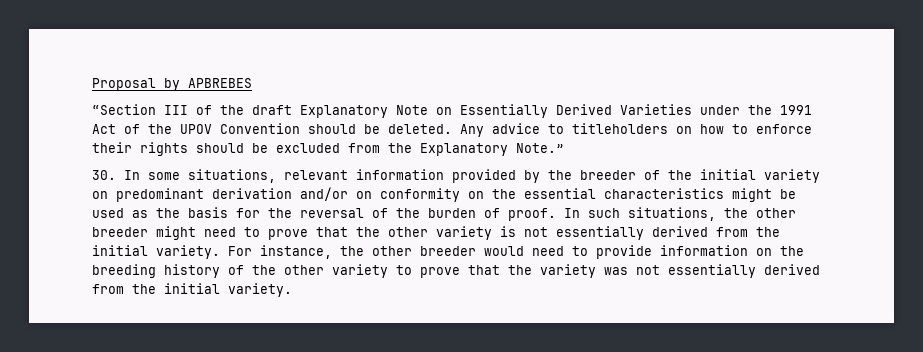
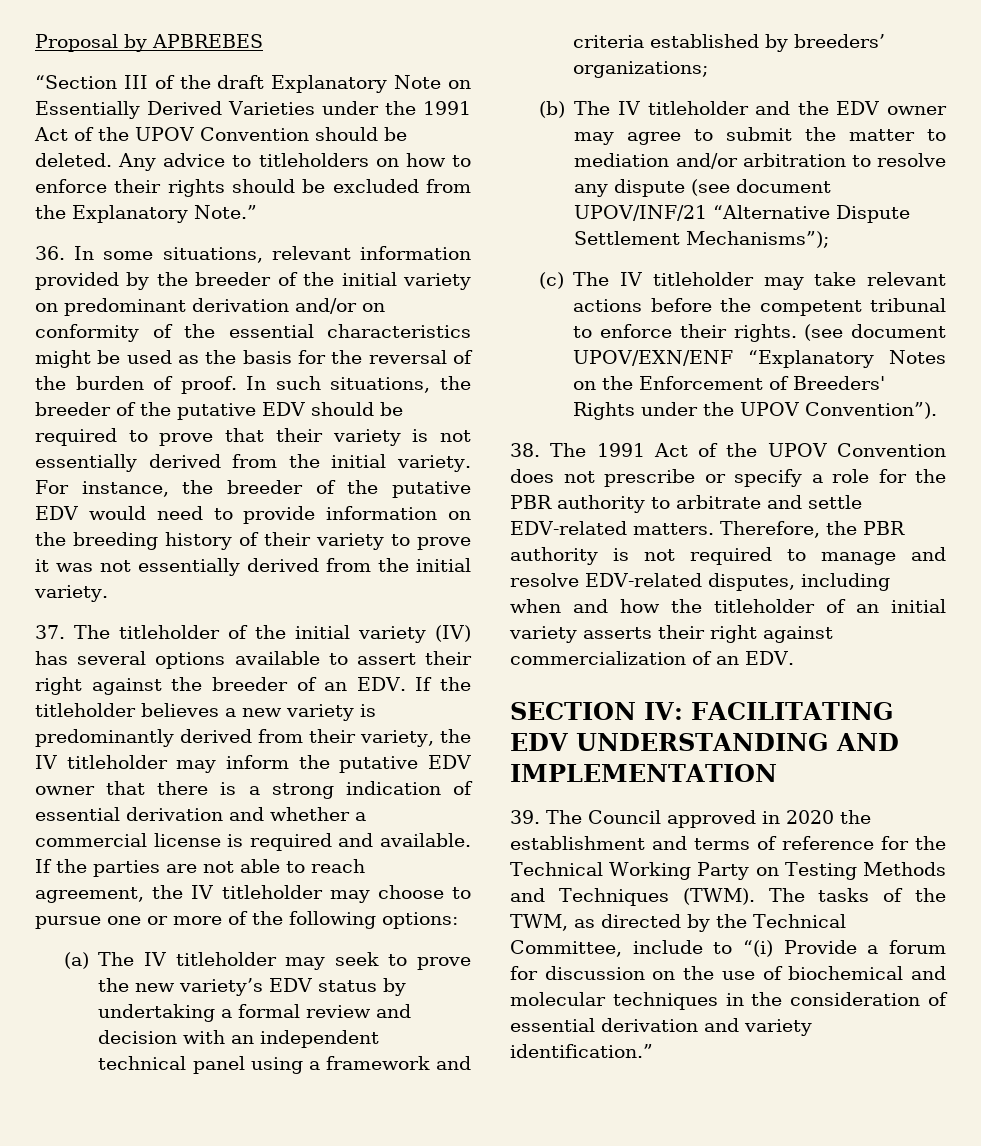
- 30. In some situations, relevant information provided by the breeder of the initial variety on predominant derivation and/or on conformity on the essential characteristics might be used as the basis for the reversal of the burden of proof.
+ 36. In some situations, relevant information provided by the breeder of the initial variety on predominant derivation and/or on conformity of the essential characteristics might be used as the basis for the reversal of the burden of proof.
- In such situations, the other breeder might need to prove that the other variety is not essentially derived from the initial variety.
+ In such situations, the breeder of the putative EDV should be required to prove that their variety is not essentially derived from the initial variety.
- For instance, the other breeder would need to provide information on the breeding history of the other variety to prove that the variety was not essentially derived from the initial variety.
+ For instance, the breeder of the putative EDV would need to provide information on the breeding history of their variety to prove it was not essentially derived from the initial variety.
+ 37. The titleholder of the initial variety (IV) has several options available to assert their right against the breeder of an EDV. If the titleholder believes a new variety is predominantly derived from their variety, the IV titleholder may inform the putative EDV owner that there is a strong indication of essential derivation and whether a commercial license is required and available. If the parties are not able to reach agreement, the IV titleholder may choose to pursue one or more of the following options:
+ (a) The IV titleholder may seek to prove the new variety’s EDV status by undertaking a formal review and decision with an independent technical panel using a framework and criteria established by breeders’ organizations;
+ (b) The IV titleholder and the EDV owner may agree to submit the matter to mediation and/or arbitration to resolve any dispute (see document UPOV/INF/21 “Alternative Dispute Settlement Mechanisms”);
+ (c) The IV titleholder may take relevant actions before the competent tribunal to enforce their rights. (see document UPOV/EXN/ENF “Explanatory Notes on the Enforcement of Breeders' Rights under the UPOV Convention”).
+ 38. The 1991 Act of the UPOV Convention does not prescribe or specify a role for the PBR authority to arbitrate and settle EDV-related matters. Therefore, the PBR authority is not required to manage and resolve EDV-related disputes, including when and how the titleholder of an initial variety asserts their right against commercialization of an EDV.
+ SECTION IV: FACILITATING EDV UNDERSTANDING AND IMPLEMENTATION
+ 39. The Council approved in 2020 the establishment and terms of reference for the Technical Working Party on Testing Methods and Techniques (TWM). The tasks of the TWM, as directed by the Technical Committee, include to “(i) Provide a forum for discussion on the use of biochemical and molecular techniques in the consideration of essential derivation and variety identification.”

